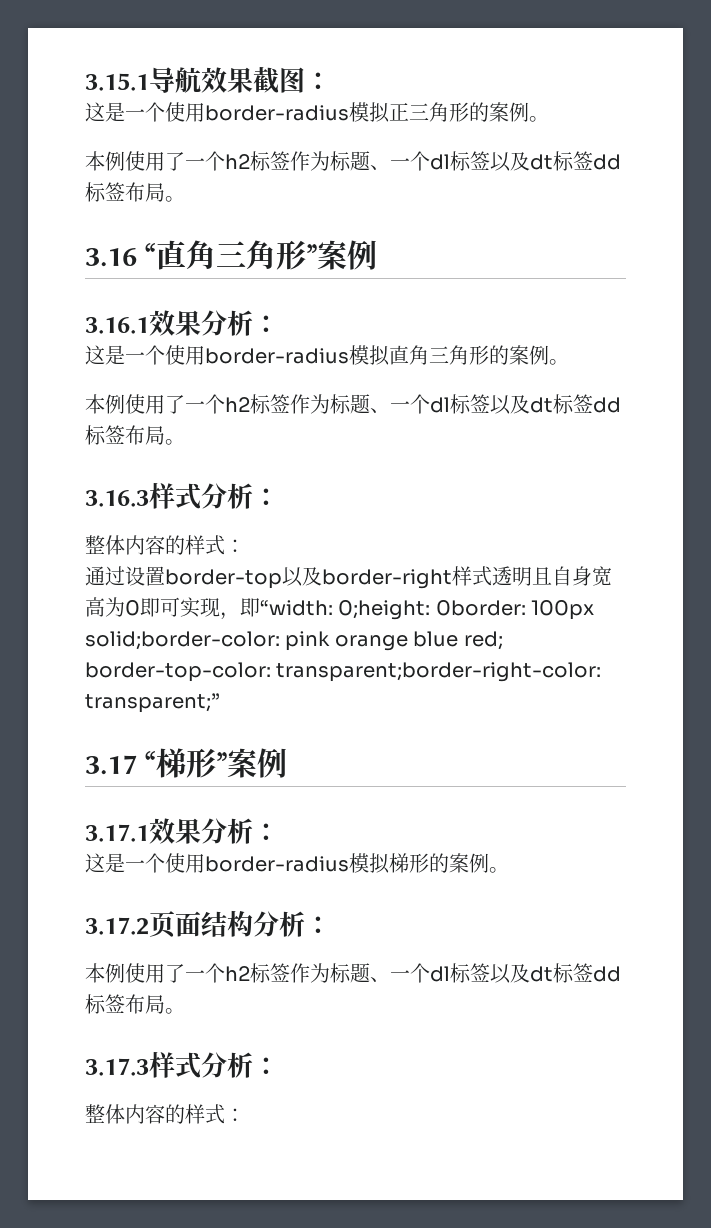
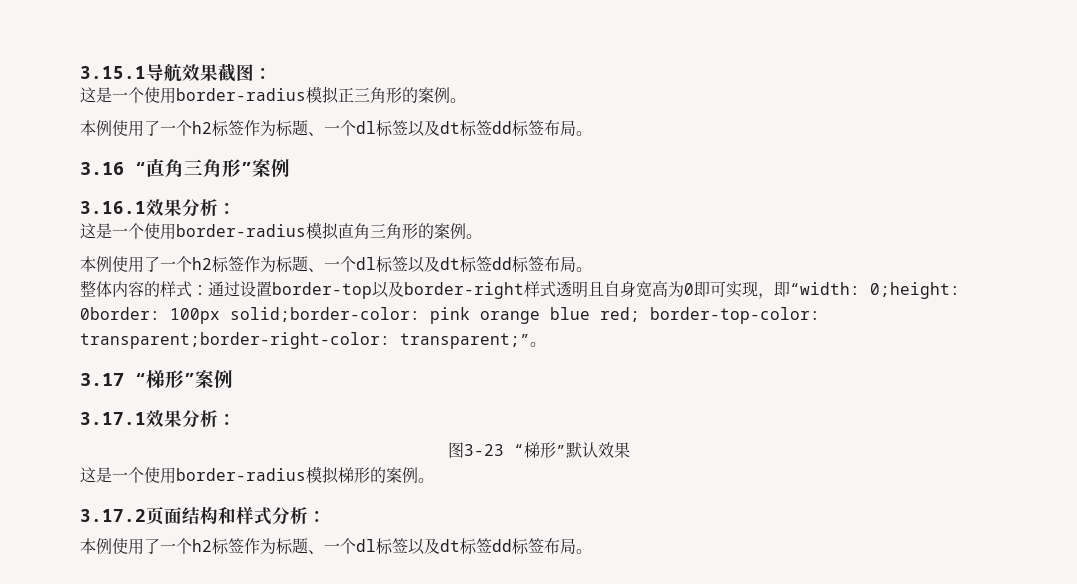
- 3.16.3样式分析：
- 整体内容的样式：
- 通过设置border-top以及border-right样式透明且自身宽高为0即可实现，即“width: 0;height: 0border: 100px solid;border-color: pink orange blue red; border-top-color: transparent;border-right-color: transparent;”
+ 整体内容的样式：通过设置border-top以及border-right样式透明且自身宽高为0即可实现，即“width: 0;height: 0border: 100px solid;border-color: pink orange blue red; border-top-color: transparent;border-right-color: transparent;”。
+ 图3-23 “梯形”默认效果
- 3.17.2页面结构分析：
+ 3.17.2页面结构和样式分析：
- 3.17.3样式分析：
- 整体内容的样式：

